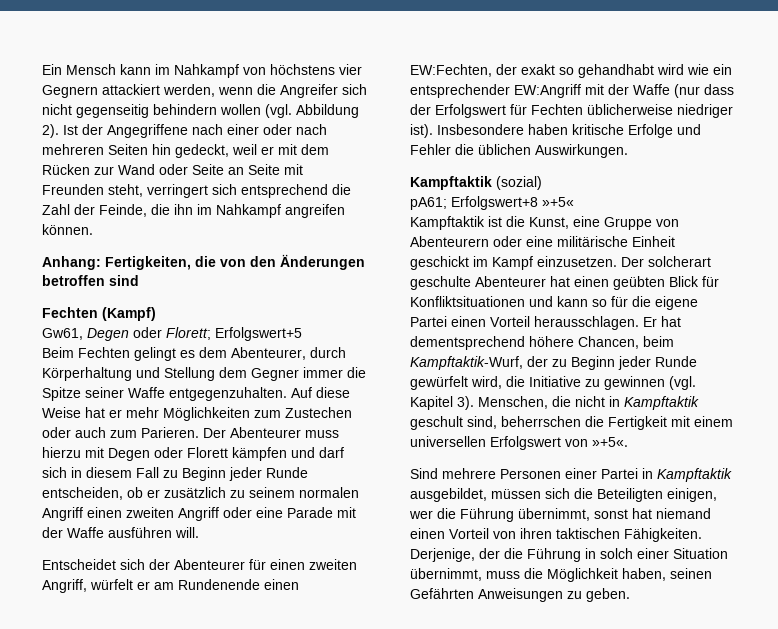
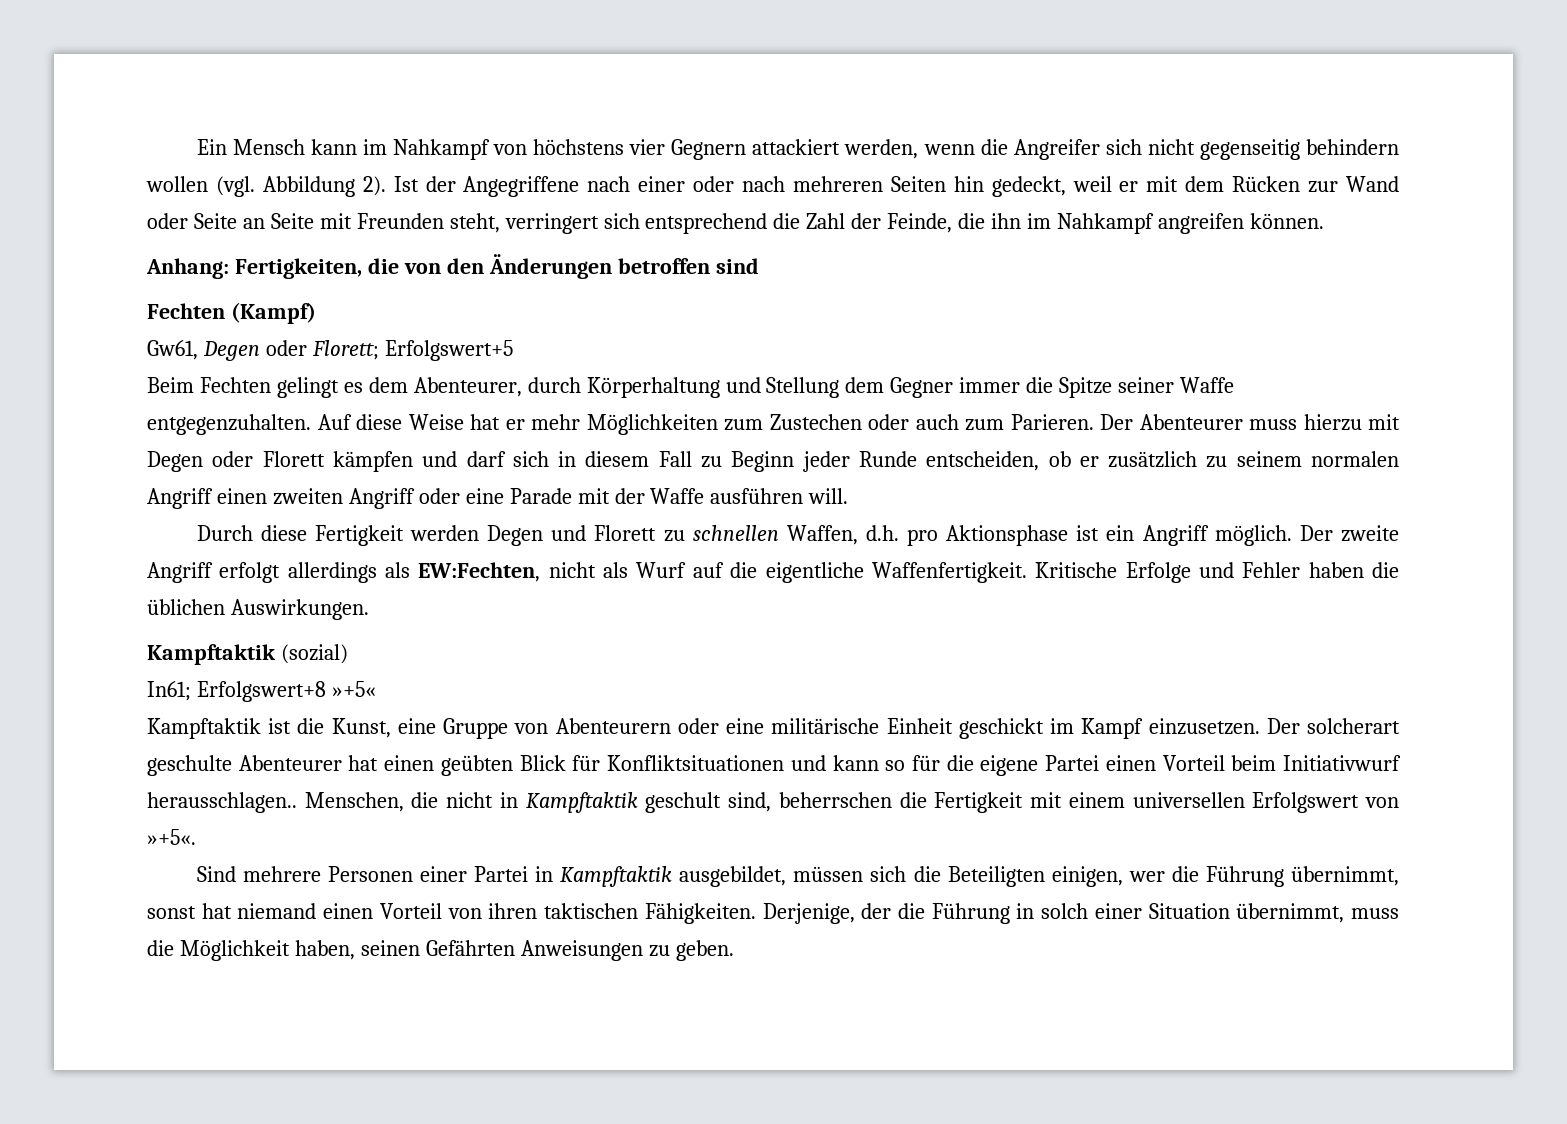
- Entscheidet sich der Abenteurer für einen zweiten Angriff, würfelt er am Rundenende einen EW:Fechten, der exakt so gehandhabt wird wie ein entsprechender EW:Angriff mit der Waffe (nur dass der Erfolgswert für Fechten üblicherweise niedriger ist). Insbesondere haben kritische Erfolge und Fehler die üblichen Auswirkungen.
+ Durch diese Fertigkeit werden Degen und Florett zu schnellen Waffen, d.h. pro Aktionsphase ist ein Angriff möglich. Der zweite Angriff erfolgt allerdings als EW:Fechten, nicht als Wurf auf die eigentliche Waffenfertigkeit. Kritische Erfolge und Fehler haben die üblichen Auswirkungen.
- pA61; Erfolgswert+8 »+5«
+ In61; Erfolgswert+8 »+5«
- Der solcherart geschulte Abenteurer hat einen geübten Blick für Konfliktsituationen und kann so für die eigene Partei einen Vorteil herausschlagen. Er hat dementsprechend höhere Chancen, beim Kampftaktik-Wurf, der zu Beginn jeder Runde gewürfelt wird, die Initiative zu gewinnen (vgl. Kapitel 3).
+ Der solcherart geschulte Abenteurer hat einen geübten Blick für Konfliktsituationen und kann so für die eigene Partei einen Vorteil beim Initiativwurf herausschlagen..

